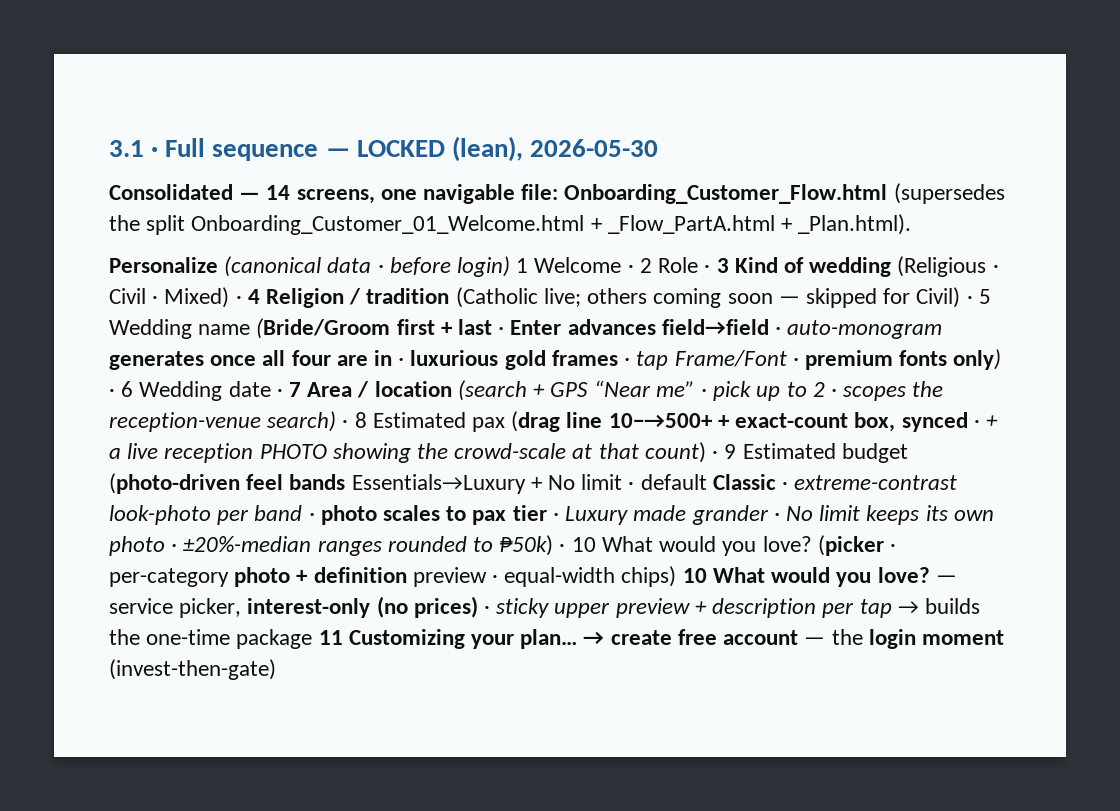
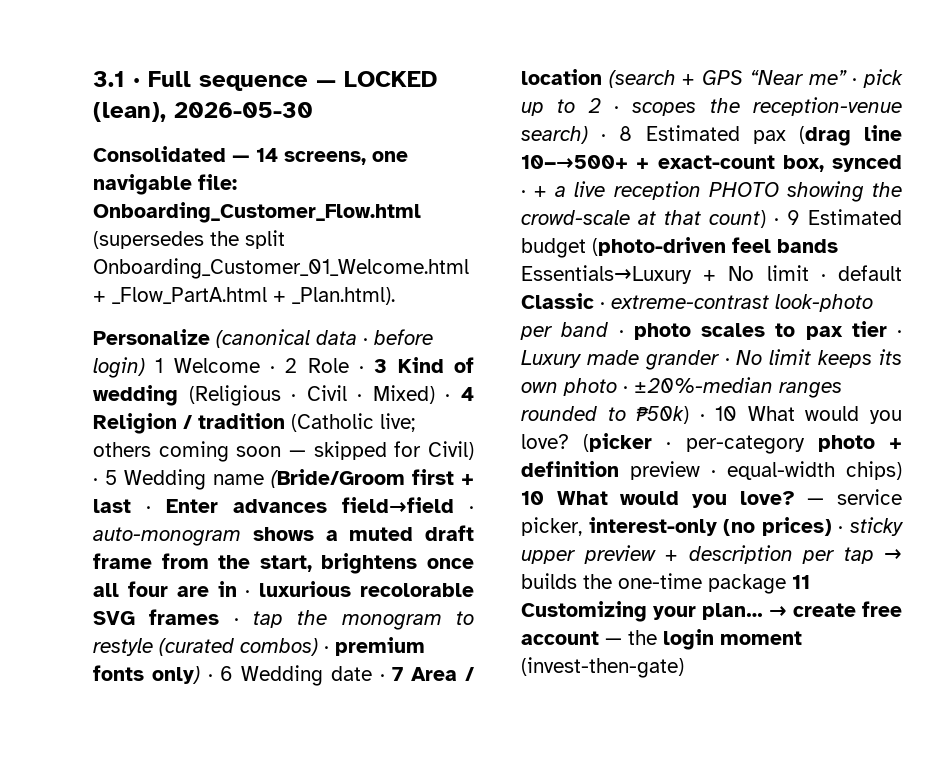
- others coming soon — skipped for Civil) · 5 Wedding name (Bride/Groom first + last · Enter advances field→field · auto-monogram generates once all four are in · luxurious gold frames · tap Frame/Font · premium fonts only) · 6 Wedding date · 7 Area / location (search + GPS “Near me” · pick up to 2 · scopes the reception-venue search) · 8 Estimated pax (drag line 10−→500+ + exact-count box, synced · + a live reception PHOTO showing the crowd-scale at that count) · 9 Estimated budget (photo-driven feel bands Essentials→Luxury + No limit · default Classic · extreme-contrast look-photo per band · photo scales to pax tier · Luxury made grander · No limit keeps its own photo · ±20%-median ranges rounded to ₱50k) · 10 What would you love?
+ others coming soon — skipped for Civil) · 5 Wedding name (Bride/Groom first + last · Enter advances field→field · auto-monogram shows a muted draft frame from the start, brightens once all four are in · luxurious recolorable SVG frames · tap the monogram to restyle (curated combos) · premium fonts only) · 6 Wedding date · 7 Area / location (search + GPS “Near me” · pick up to 2 · scopes the reception-venue search) · 8 Estimated pax (drag line 10−→500+ + exact-count box, synced · + a live reception PHOTO showing the crowd-scale at that count) · 9 Estimated budget (photo-driven feel bands Essentials→Luxury + No limit · default Classic · extreme-contrast look-photo per band · photo scales to pax tier · Luxury made grander · No limit keeps its own photo · ±20%-median ranges rounded to ₱50k) · 10 What would you love?

